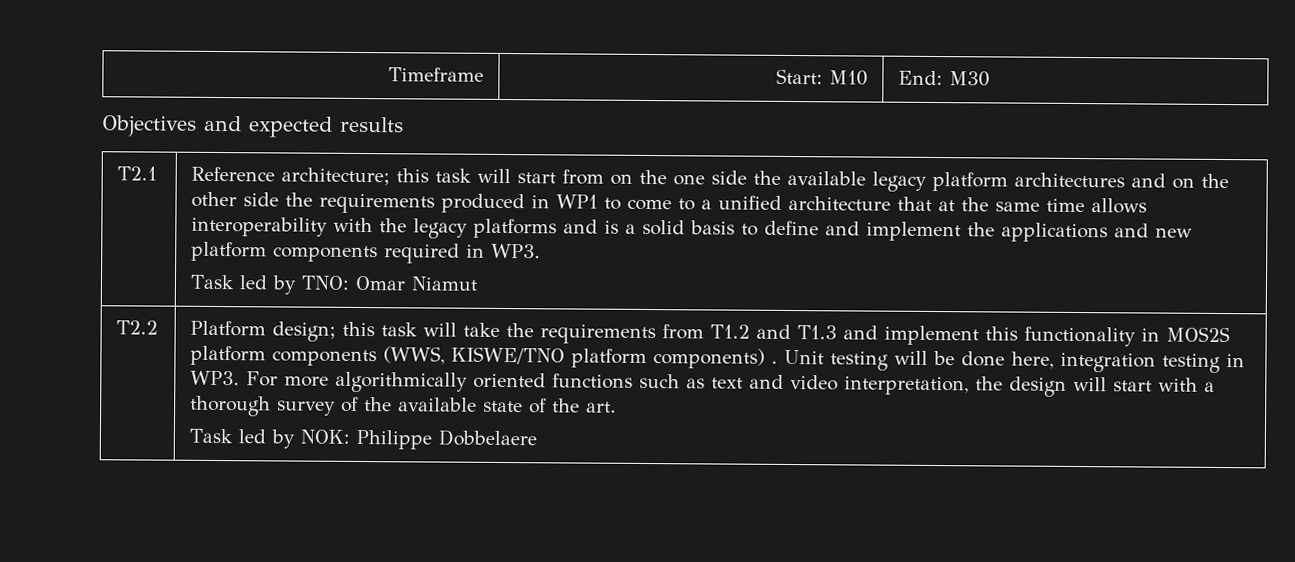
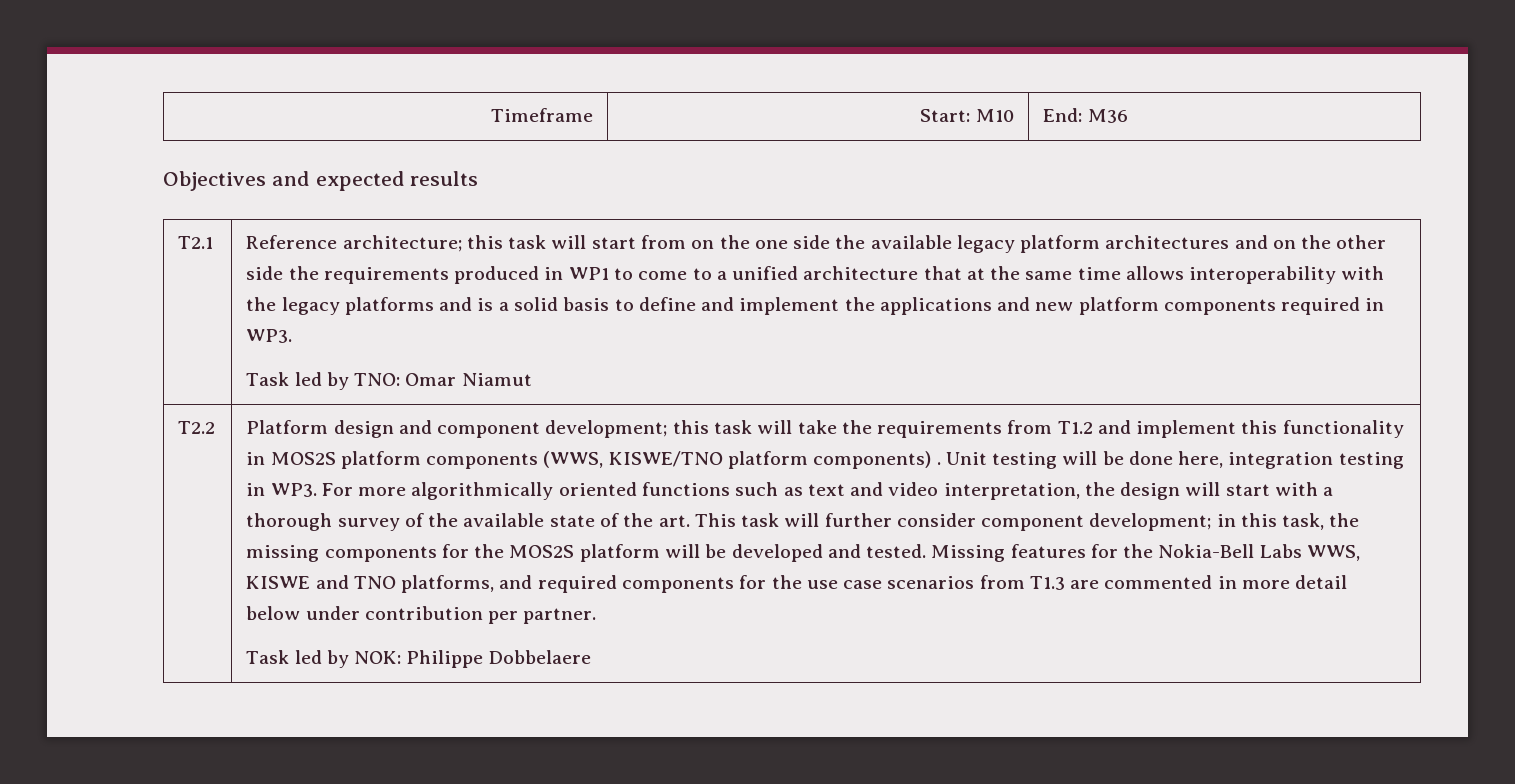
- Timeframe | Start: M10 | End: M30
+ Timeframe | Start: M10 | End: M36
- Platform design; this task will take the requirements from T1.2 and T1.3 and implement this functionality in MOS2S platform components (WWS, KISWE/TNO platform components) .
+ Platform design and component development; this task will take the requirements from T1.2 and implement this functionality in MOS2S platform components (WWS, KISWE/TNO platform components) .
- Unit testing will be done here, integration testing in WP3. For more algorithmically oriented functions such as text and video interpretation, the design will start with a thorough survey of the available state of the art.
+ Unit testing will be done here, integration testing in WP3. For more algorithmically oriented functions such as text and video interpretation, the design will start with a thorough survey of the available state of the art. This task will further consider component development; in this task, the missing components for the MOS2S platform will be developed and tested. Missing features for the Nokia-Bell Labs WWS, KISWE and TNO platforms, and required components for the use case scenarios from T1.3 are commented in more detail below under contribution per partner.

